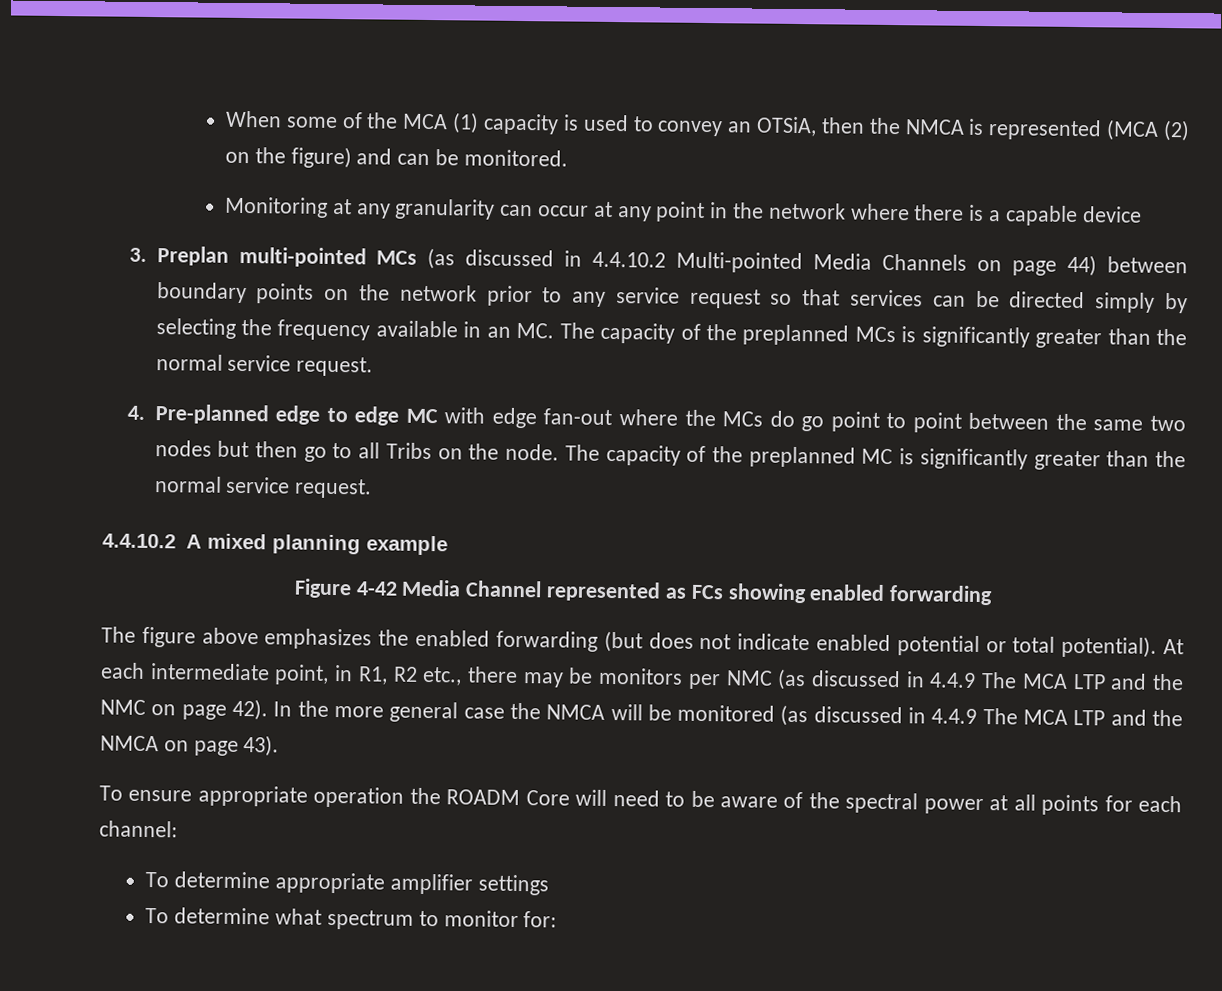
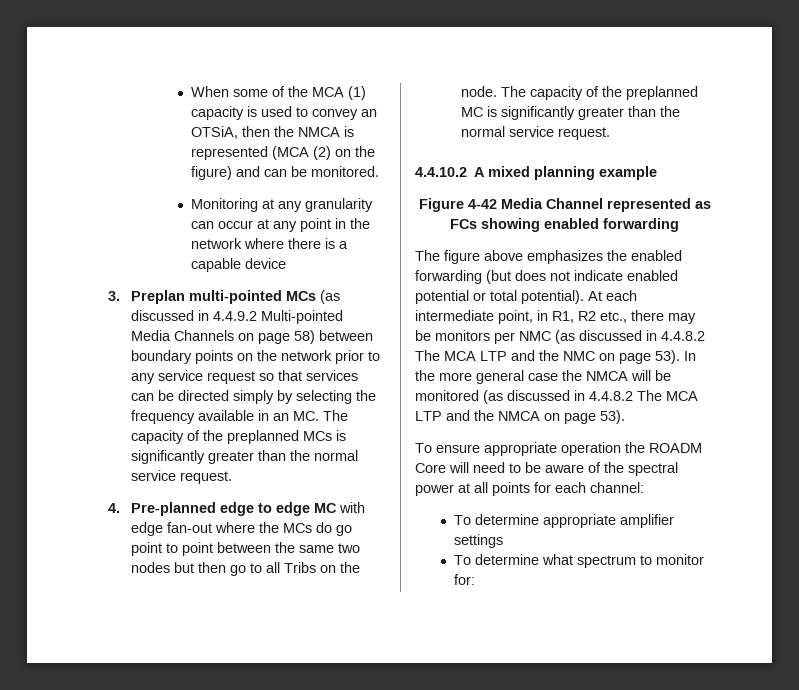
- 3. Preplan multi-pointed MCs (as discussed in 4.4.10.2 Multi-pointed Media Channels on page 44) between boundary points on the network prior to any service request so that services can be directed simply by selecting the frequency available in an MC. The capacity of the preplanned MCs is significantly greater than the normal service request.
+ 3. Preplan multi-pointed MCs (as discussed in 4.4.9.2 Multi-pointed Media Channels on page 58) between boundary points on the network prior to any service request so that services can be directed simply by selecting the frequency available in an MC. The capacity of the preplanned MCs is significantly greater than the normal service request.
- At each intermediate point, in R1, R2 etc., there may be monitors per NMC (as discussed in 4.4.9 The MCA LTP and the NMC on page 42).
+ At each intermediate point, in R1, R2 etc., there may be monitors per NMC (as discussed in 4.4.8.2 The MCA LTP and the NMC on page 53).
- In the more general case the NMCA will be monitored (as discussed in 4.4.9 The MCA LTP and the NMCA on page 43).
+ In the more general case the NMCA will be monitored (as discussed in 4.4.8.2 The MCA LTP and the NMCA on page 53).

